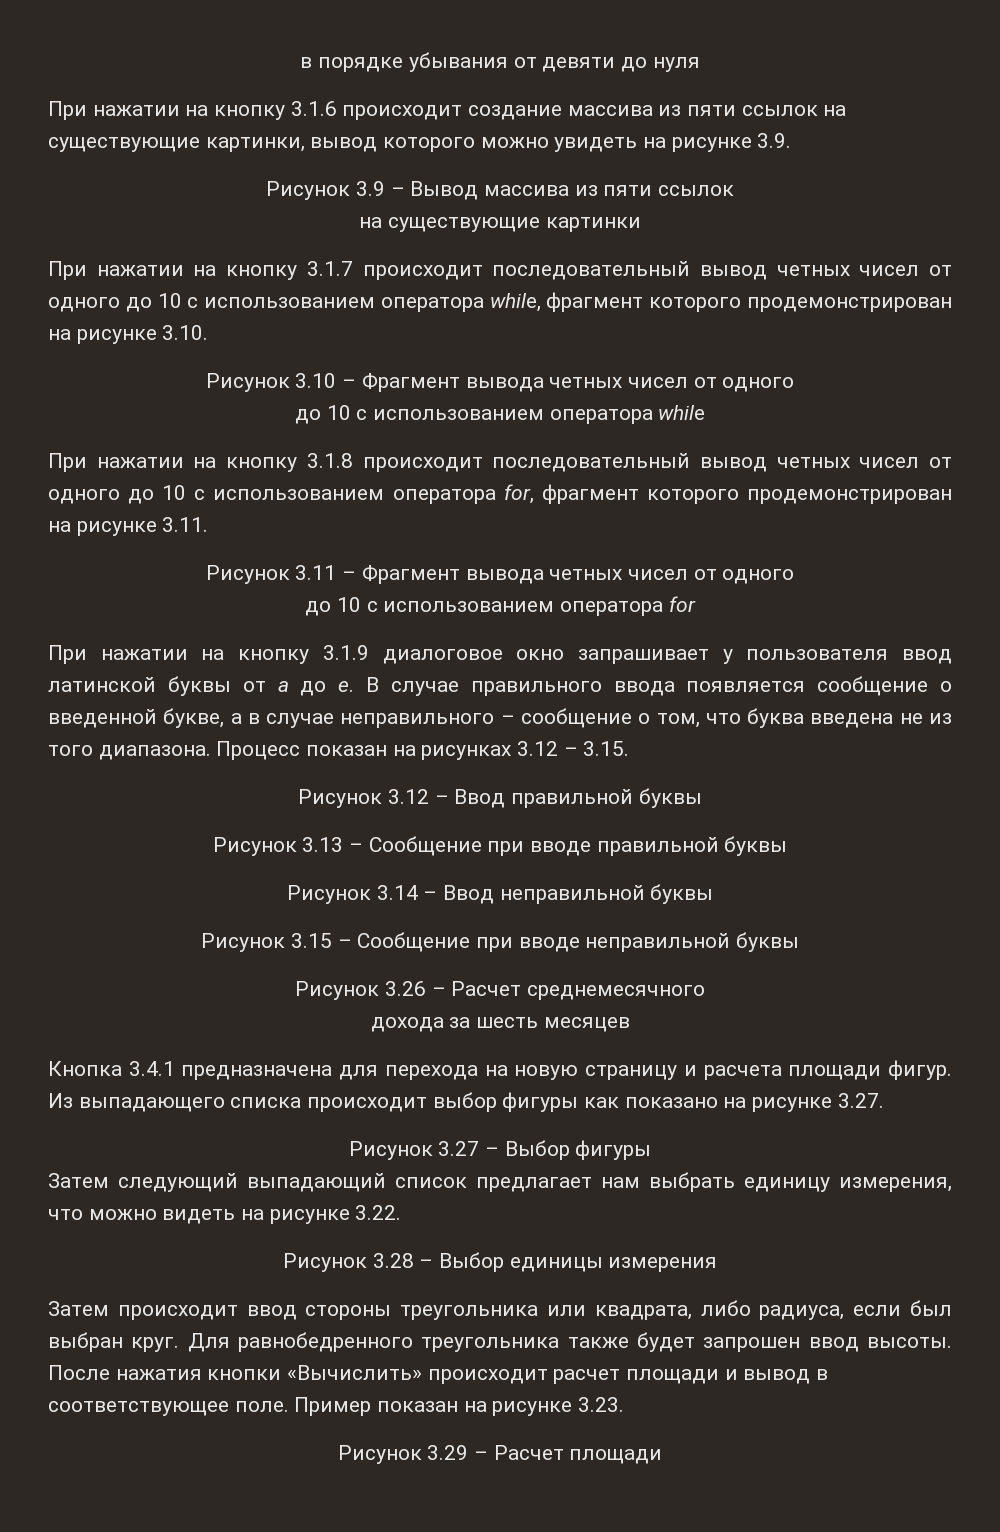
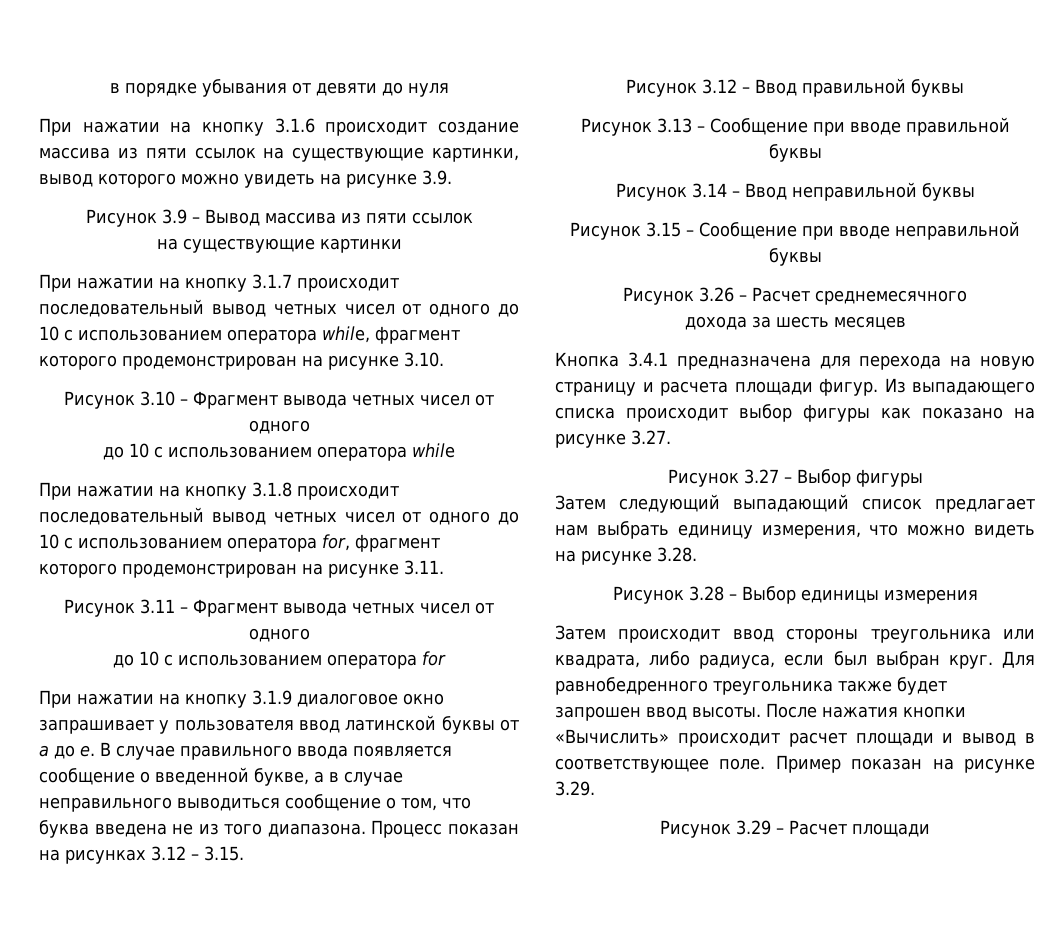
- В случае правильного ввода появляется сообщение о введенной букве, а в случае неправильного – сообщение о том, что буква введена не из того диапазона.
+ В случае правильного ввода появляется сообщение о введенной букве, а в случае неправильного выводиться сообщение о том, что буква введена не из того диапазона.
- Затем следующий выпадающий список предлагает нам выбрать единицу измерения, что можно видеть на рисунке 3.22.
+ Затем следующий выпадающий список предлагает нам выбрать единицу измерения, что можно видеть на рисунке 3.28.
- Пример показан на рисунке 3.23.
+ Пример показан на рисунке 3.29.

